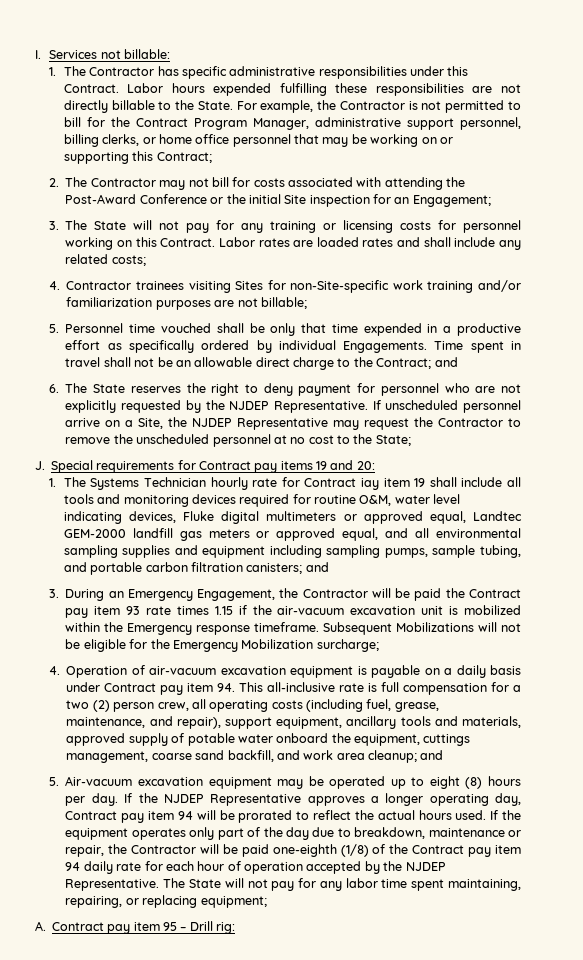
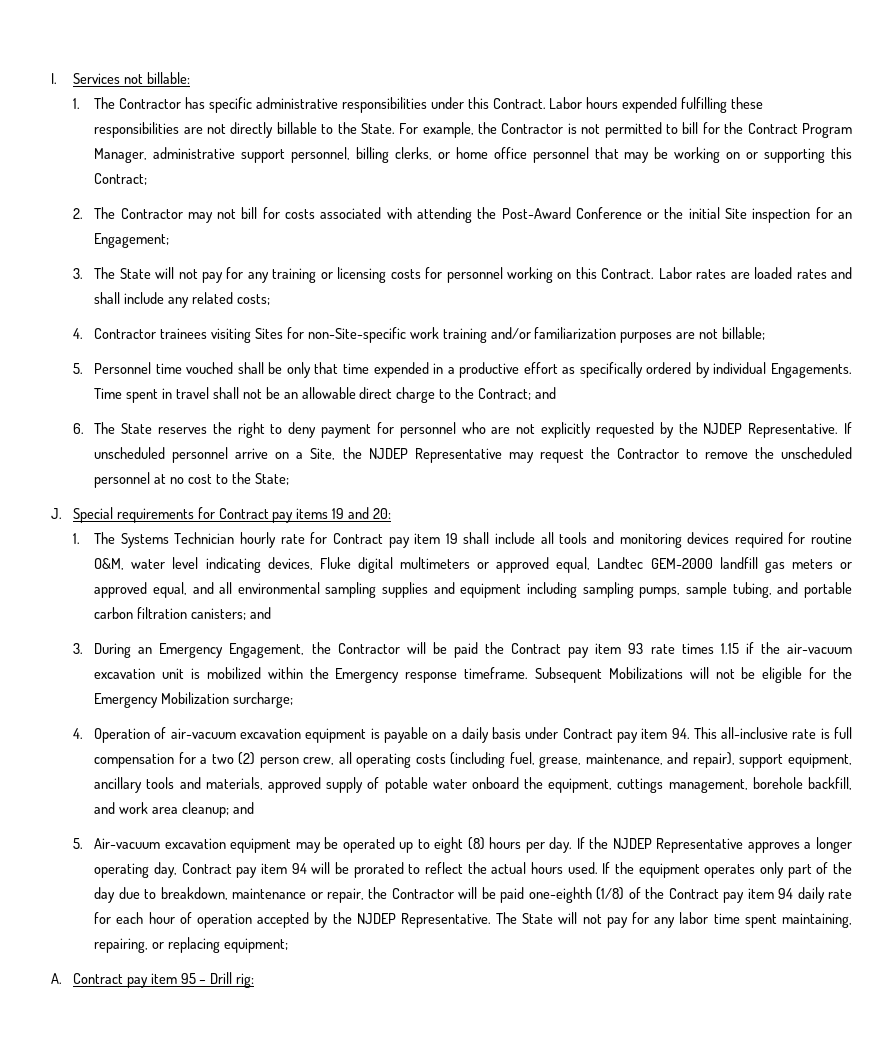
- 1. The Systems Technician hourly rate for Contract iay item 19 shall include all tools and monitoring devices required for routine O&M, water level indicating devices, Fluke digital multimeters or approved equal, Landtec GEM-2000 landfill gas meters or approved equal, and all environmental sampling supplies and equipment including sampling pumps, sample tubing, and portable carbon filtration canisters; and
+ 1. The Systems Technician hourly rate for Contract pay item 19 shall include all tools and monitoring devices required for routine O&M, water level indicating devices, Fluke digital multimeters or approved equal, Landtec GEM-2000 landfill gas meters or approved equal, and all environmental sampling supplies and equipment including sampling pumps, sample tubing, and portable carbon filtration canisters; and
- 4. Operation of air-vacuum excavation equipment is payable on a daily basis under Contract pay item 94. This all-inclusive rate is full compensation for a two (2) person crew, all operating costs (including fuel, grease, maintenance, and repair), support equipment, ancillary tools and materials, approved supply of potable water onboard the equipment, cuttings management, coarse sand backfill, and work area cleanup; and
+ 4. Operation of air-vacuum excavation equipment is payable on a daily basis under Contract pay item 94. This all-inclusive rate is full compensation for a two (2) person crew, all operating costs (including fuel, grease, maintenance, and repair), support equipment, ancillary tools and materials, approved supply of potable water onboard the equipment, cuttings management, borehole backfill, and work area cleanup; and

